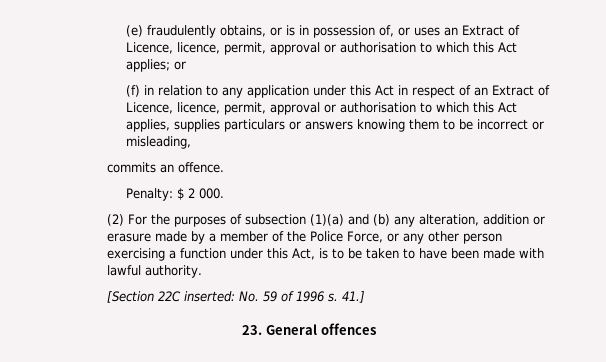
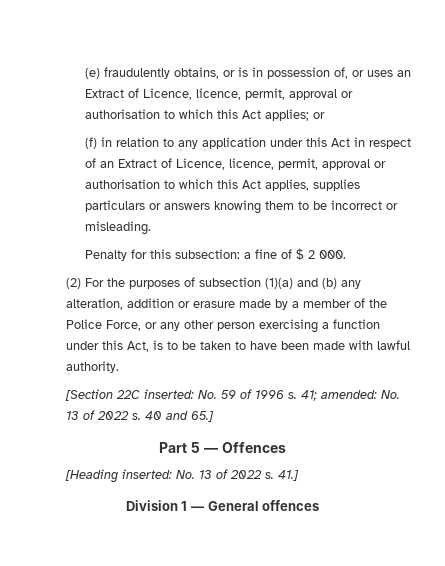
- (f) in relation to any application under this Act in respect of an Extract of Licence, licence, permit, approval or authorisation to which this Act applies, supplies particulars or answers knowing them to be incorrect or misleading,
- commits an offence.
- Penalty: $ 2 000.
+ (f) in relation to any application under this Act in respect of an Extract of Licence, licence, permit, approval or authorisation to which this Act applies, supplies particulars or answers knowing them to be incorrect or misleading.
+ Penalty for this subsection: a fine of $ 2 000.
- 41.]
- 23. General offences
+ 41; amended: No. 13 of 2022 s. 40 and 65.]
+ Part 5 — Offences
+ [Heading inserted: No. 13 of 2022 s. 41.]
+ Division 1 — General offences

